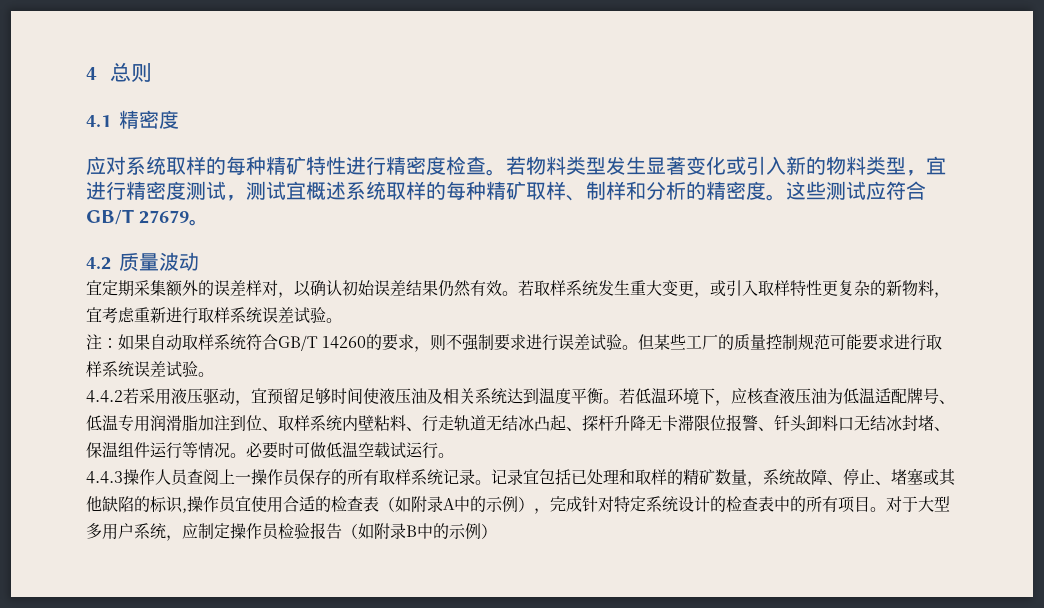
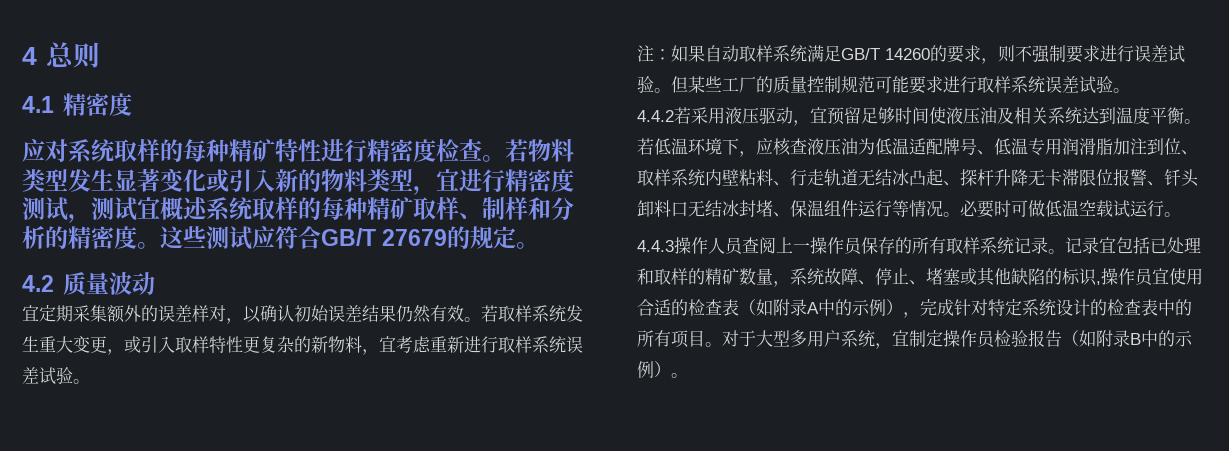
- 这些测试应符合GB/T 27679。
+ 这些测试应符合GB/T 27679的规定。
- 注：如果自动取样系统符合GB/T 14260的要求，则不强制要求进行误差试验。
+ 注：如果自动取样系统满足GB/T 14260的要求，则不强制要求进行误差试验。
- 对于大型多用户系统，应制定操作员检验报告（如附录B中的示例）
+ 对于大型多用户系统，宜制定操作员检验报告（如附录B中的示例）。

